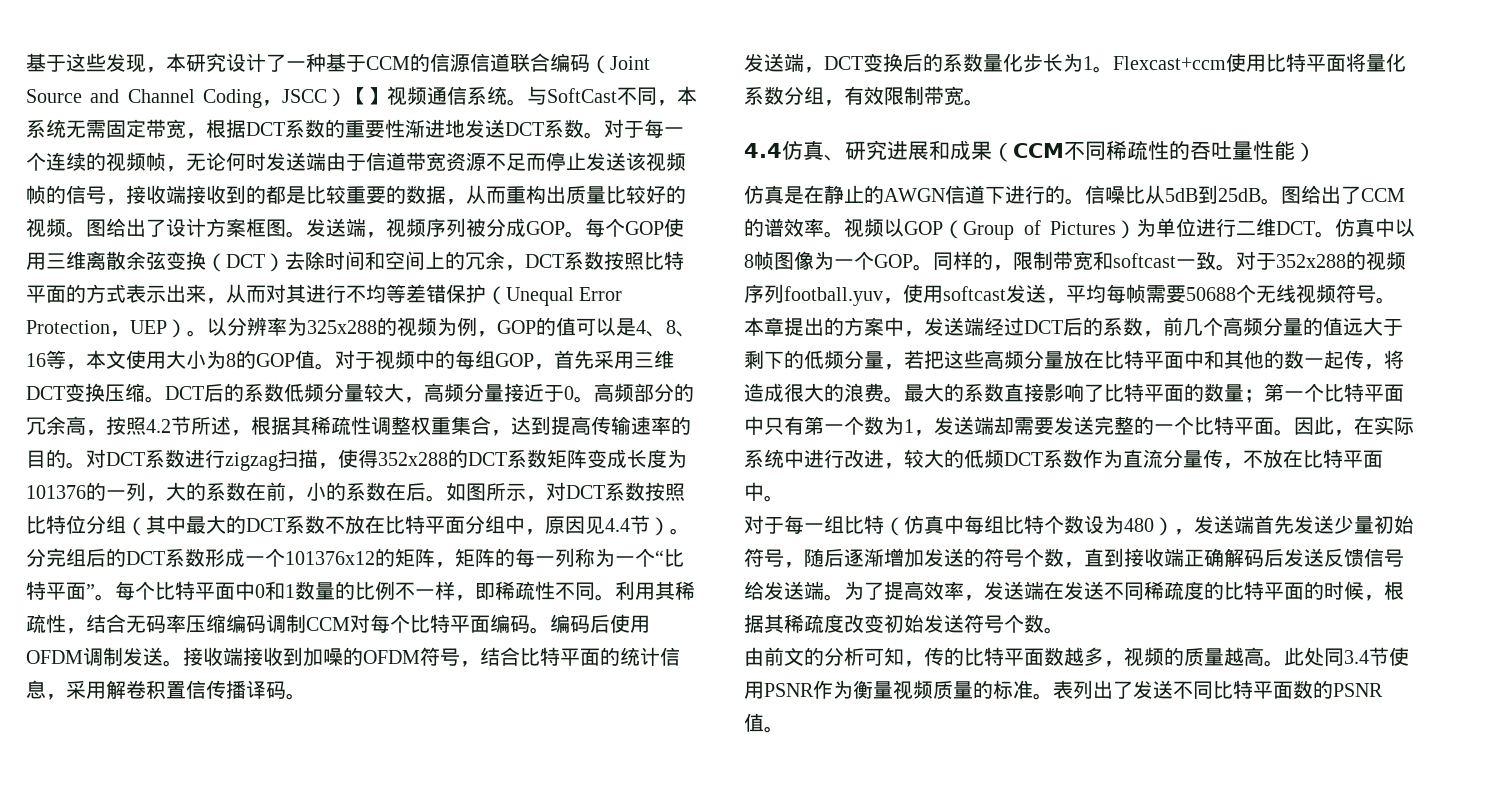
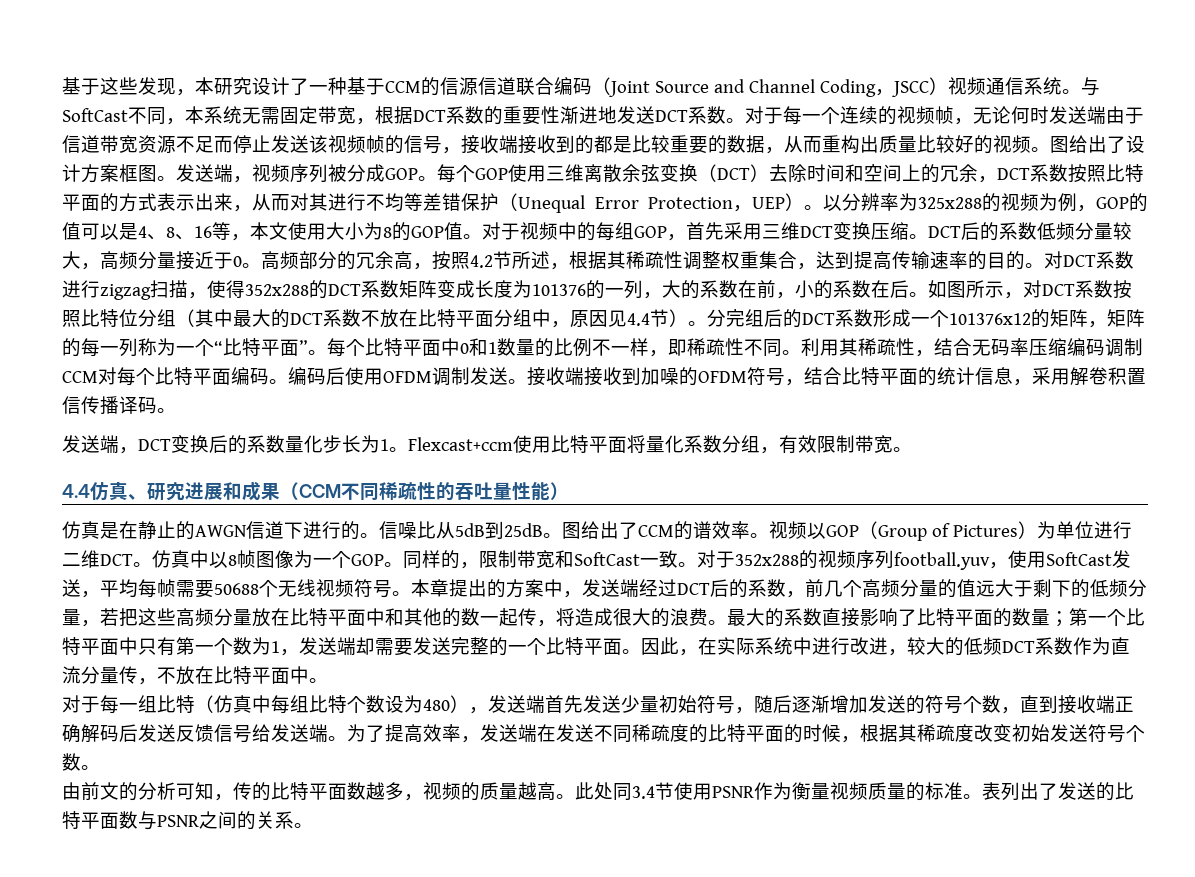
- 基于这些发现，本研究设计了一种基于CCM的信源信道联合编码（Joint Source and Channel Coding，JSCC）【】视频通信系统。
+ 基于这些发现，本研究设计了一种基于CCM的信源信道联合编码（Joint Source and Channel Coding，JSCC）视频通信系统。
- 同样的，限制带宽和softcast一致。
+ 同样的，限制带宽和SoftCast一致。
- 对于352x288的视频序列football.yuv，使用softcast发送，平均每帧需要50688个无线视频符号。
+ 对于352x288的视频序列football.yuv，使用SoftCast发送，平均每帧需要50688个无线视频符号。
- 表列出了发送不同比特平面数的PSNR值。
+ 表列出了发送的比特平面数与PSNR之间的关系。

